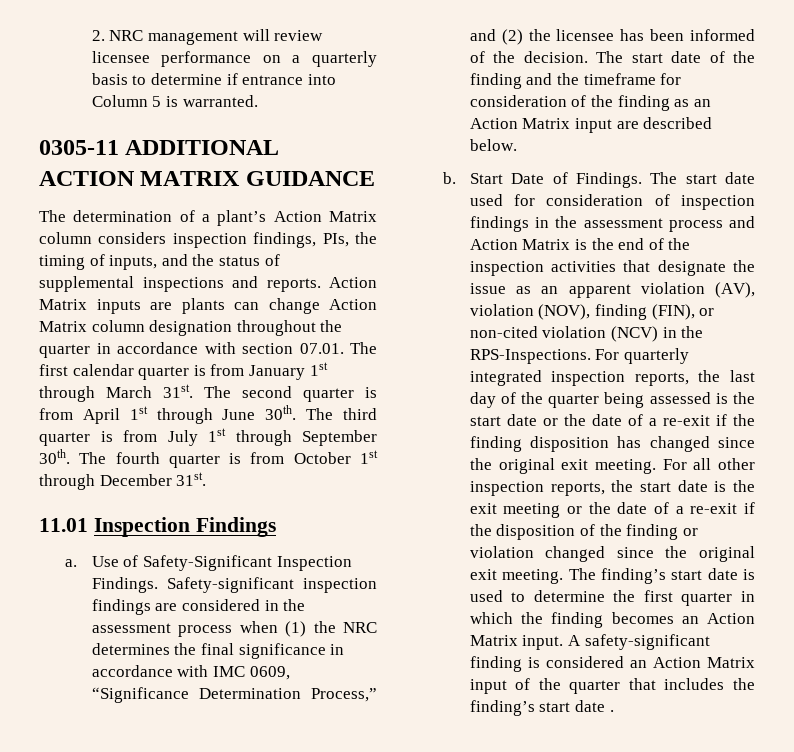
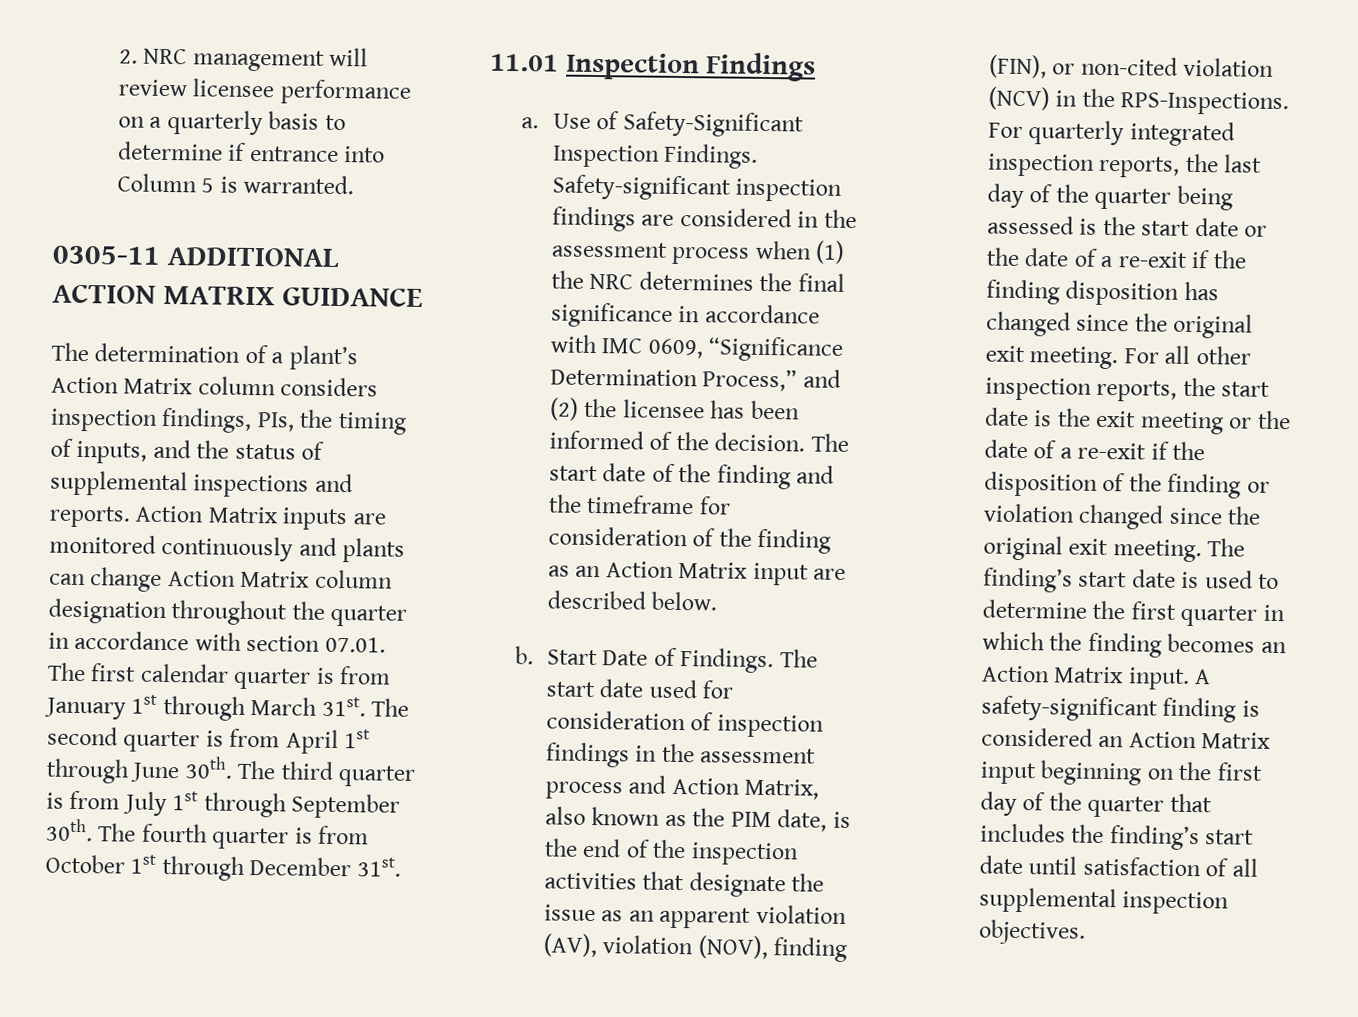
- Action Matrix inputs are plants can change Action Matrix column designation throughout the quarter in accordance with section 07.01. The first calendar quarter is from January 1st through March 31st.
+ Action Matrix inputs are monitored continuously and plants can change Action Matrix column designation throughout the quarter in accordance with section 07.01. The first calendar quarter is from January 1st through March 31st.
- The start date used for consideration of inspection findings in the assessment process and Action Matrix is the end of the inspection activities that designate the issue as an apparent violation (AV), violation (NOV), finding (FIN), or non-cited violation (NCV) in the RPS-Inspections.
+ The start date used for consideration of inspection findings in the assessment process and Action Matrix, also known as the PIM date, is the end of the inspection activities that designate the issue as an apparent violation (AV), violation (NOV), finding (FIN), or non-cited violation (NCV) in the RPS-Inspections.
- A safety-significant finding is considered an Action Matrix input of the quarter that includes the finding’s start date .
+ A safety-significant finding is considered an Action Matrix input beginning on the first day of the quarter that includes the finding’s start date until satisfaction of all supplemental inspection objectives.

